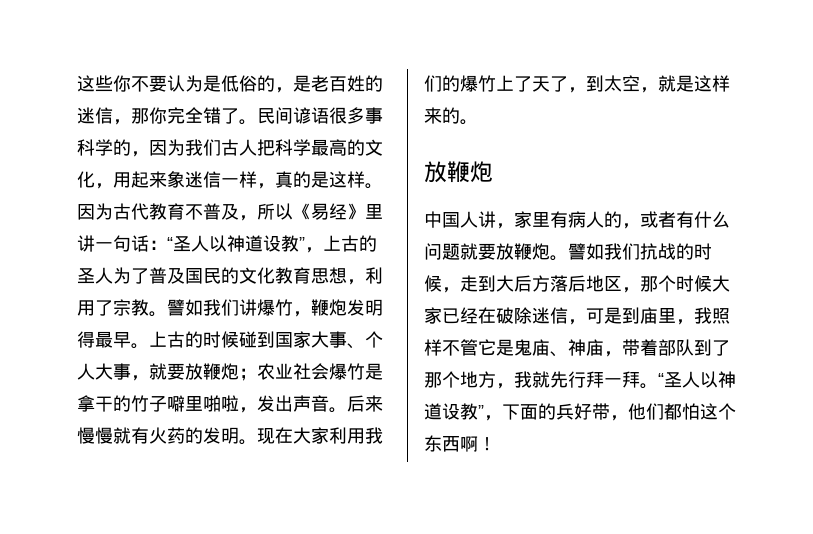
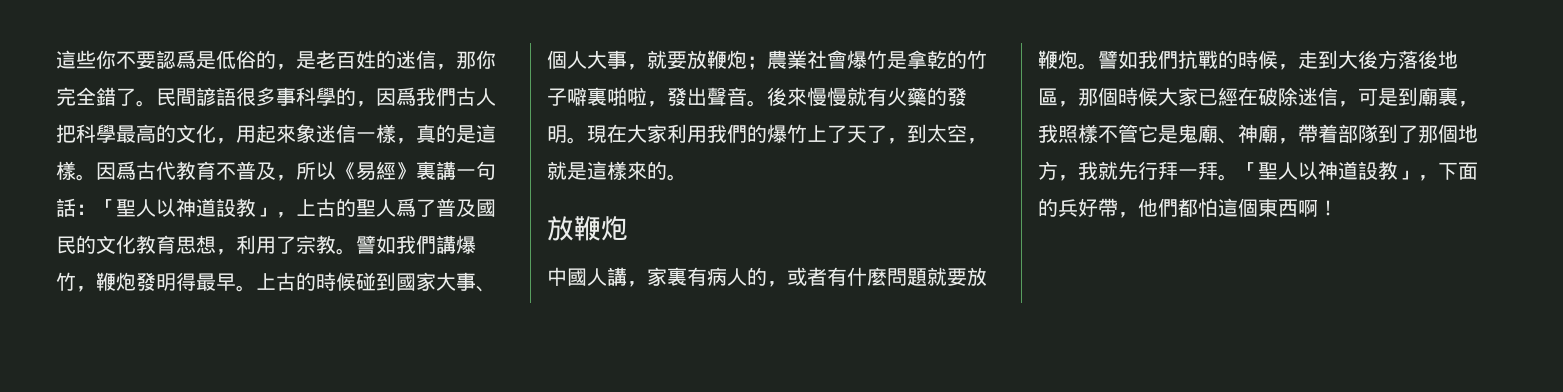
- 这些你不要认为是低俗的，是老百姓的迷信，那你完全错了。民间谚语很多事科学的，因为我们古人把科学最高的文化，用起来象迷信一样，真的是这样。因为古代教育不普及，所以《易经》里讲一句话：“圣人以神道设教”，上古的圣人为了普及国民的文化教育思想，利用了宗教。
+ 這些你不要認爲是低俗的，是老百姓的迷信，那你完全錯了。民間諺語很多事科學的，因爲我們古人把科學最高的文化，用起來象迷信一樣，真的是這樣。因爲古代教育不普及，所以《易經》裏講一句話：「聖人以神道設教」，上古的聖人爲了普及國民的文化教育思想，利用了宗教。
- 譬如我们讲爆竹，鞭炮发明得最早。
+ 譬如我們講爆竹，鞭炮發明得最早。
- 上古的时候碰到国家大事、个人大事，就要放鞭炮；农业社会爆竹是拿干的竹子噼里啪啦，发出声音。后来慢慢就有火药的发明。现在大家利用我们的爆竹上了天了，到太空，就是这样来的。
+ 上古的時候碰到國家大事、個人大事，就要放鞭炮；農業社會爆竹是拿乾的竹子噼裏啪啦，發出聲音。後來慢慢就有火藥的發明。現在大家利用我們的爆竹上了天了，到太空，就是這樣來的。
- 中国人讲，家里有病人的，或者有什么问题就要放鞭炮。
+ 中國人講，家裏有病人的，或者有什麼問題就要放鞭炮。
- 譬如我们抗战的时候，走到大后方落后地区，那个时候大家已经在破除迷信，可是到庙里，我照样不管它是鬼庙、神庙，带着部队到了那个地方，我就先行拜一拜。
+ 譬如我們抗戰的時候，走到大後方落後地區，那個時候大家已經在破除迷信，可是到廟裏，我照樣不管它是鬼廟、神廟，帶着部隊到了那個地方，我就先行拜一拜。
- “圣人以神道设教”，下面的兵好带，他们都怕这个东西啊！
+ 「聖人以神道設教」，下面的兵好帶，他們都怕這個東西啊！

